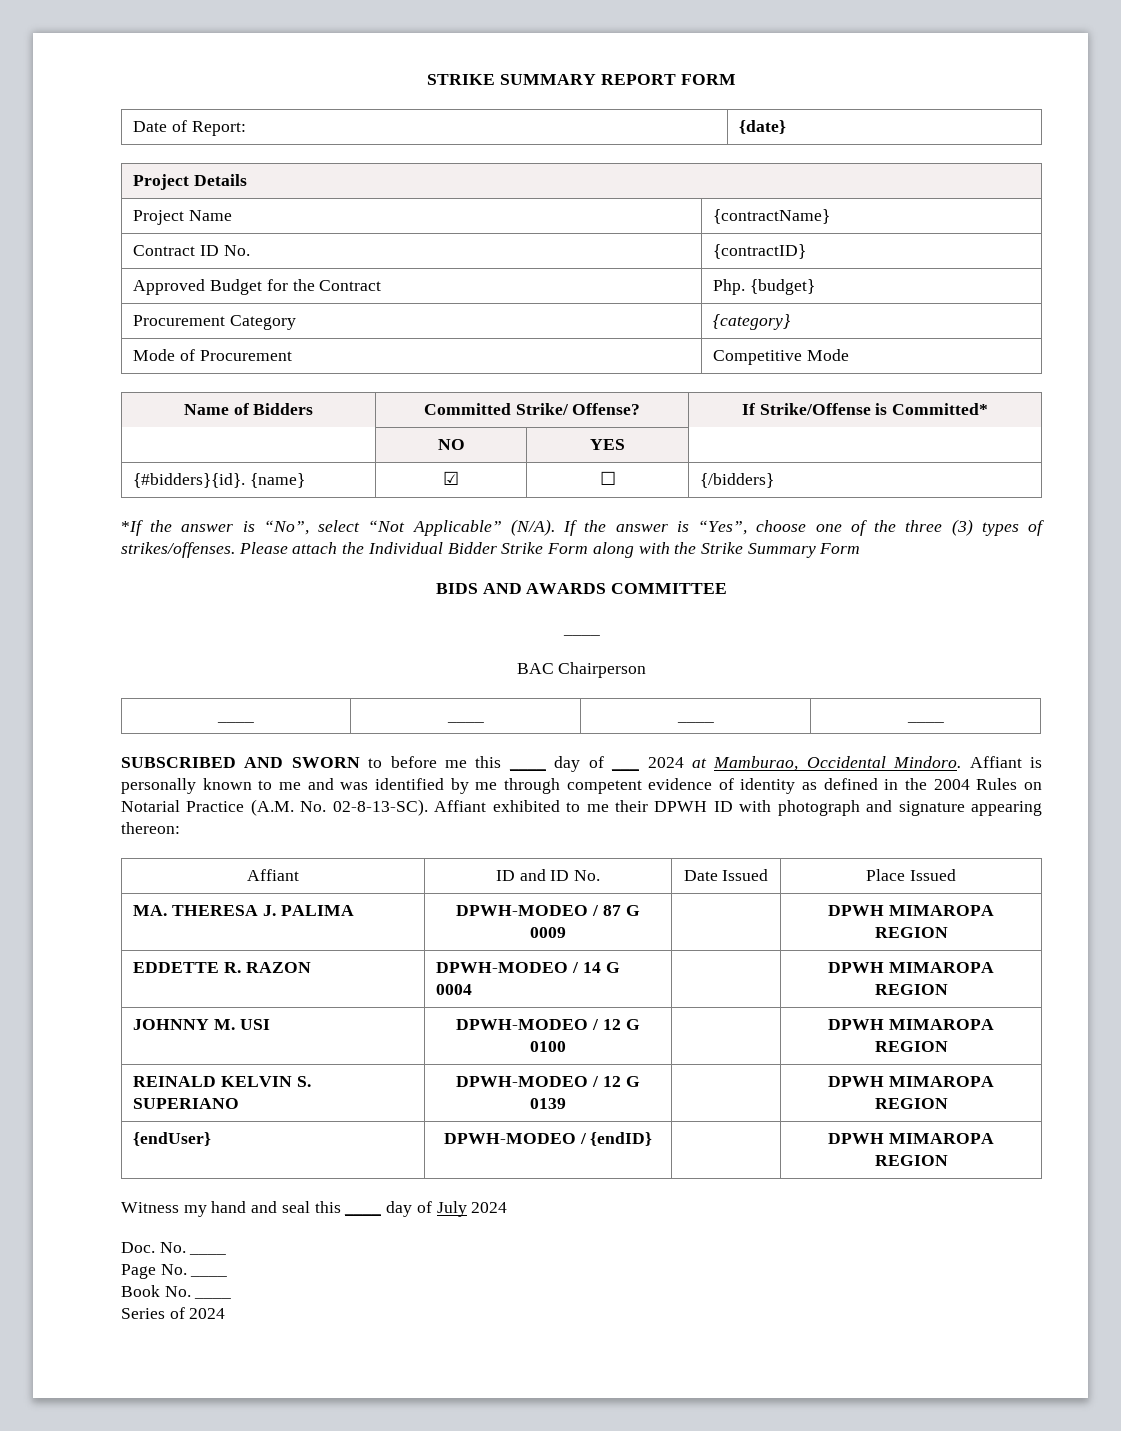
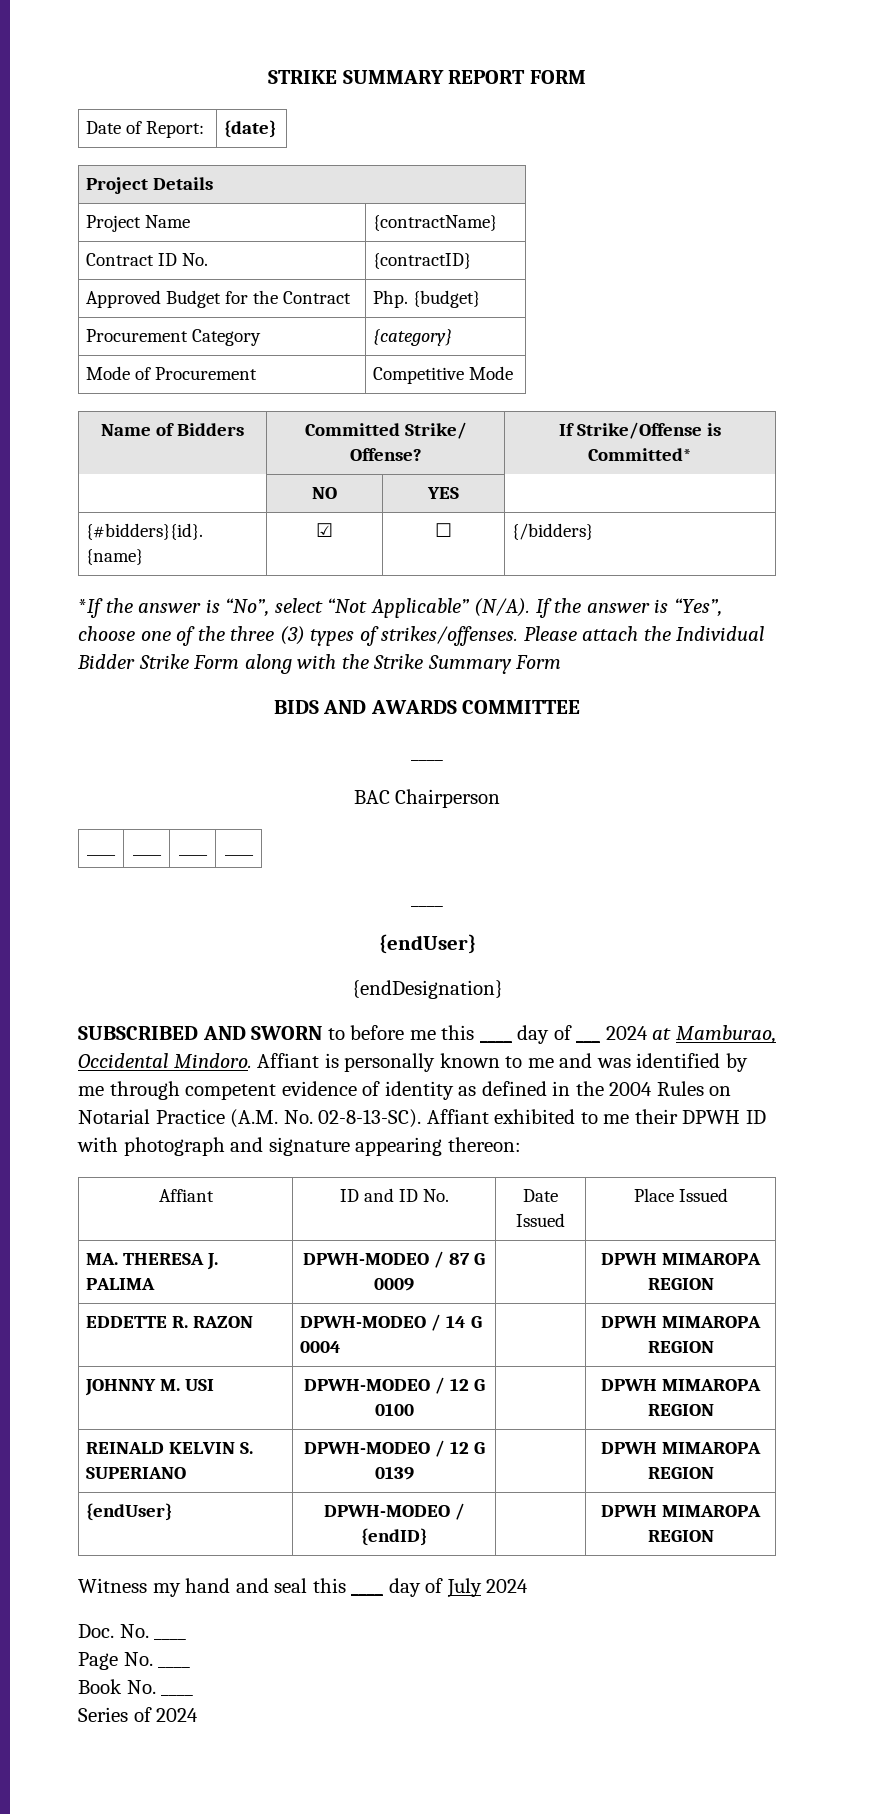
  ____ | ____ | ____ | ____
+ ____
+ {endUser}
+ {endDesignation}

